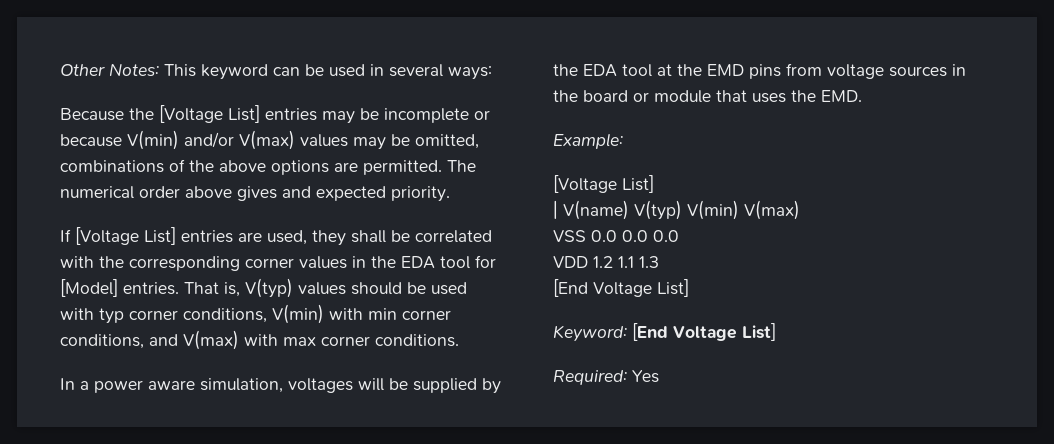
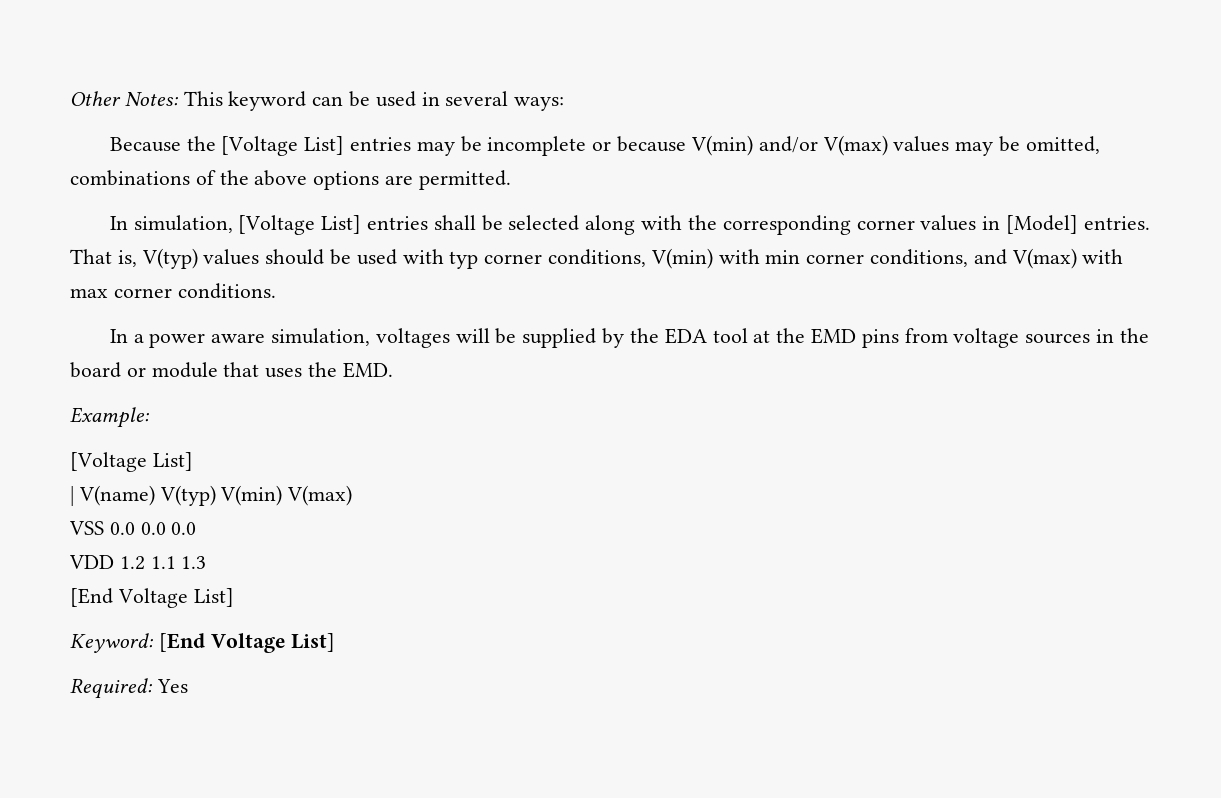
- Because the [Voltage List] entries may be incomplete or because V(min) and/or V(max) values may be omitted, combinations of the above options are permitted. The numerical order above gives and expected priority.
- If [Voltage List] entries are used, they shall be correlated with the corresponding corner values in the EDA tool for [Model] entries.
+ Because the [Voltage List] entries may be incomplete or because V(min) and/or V(max) values may be omitted, combinations of the above options are permitted.
+ In simulation, [Voltage List] entries shall be selected along with the corresponding corner values in [Model] entries.

